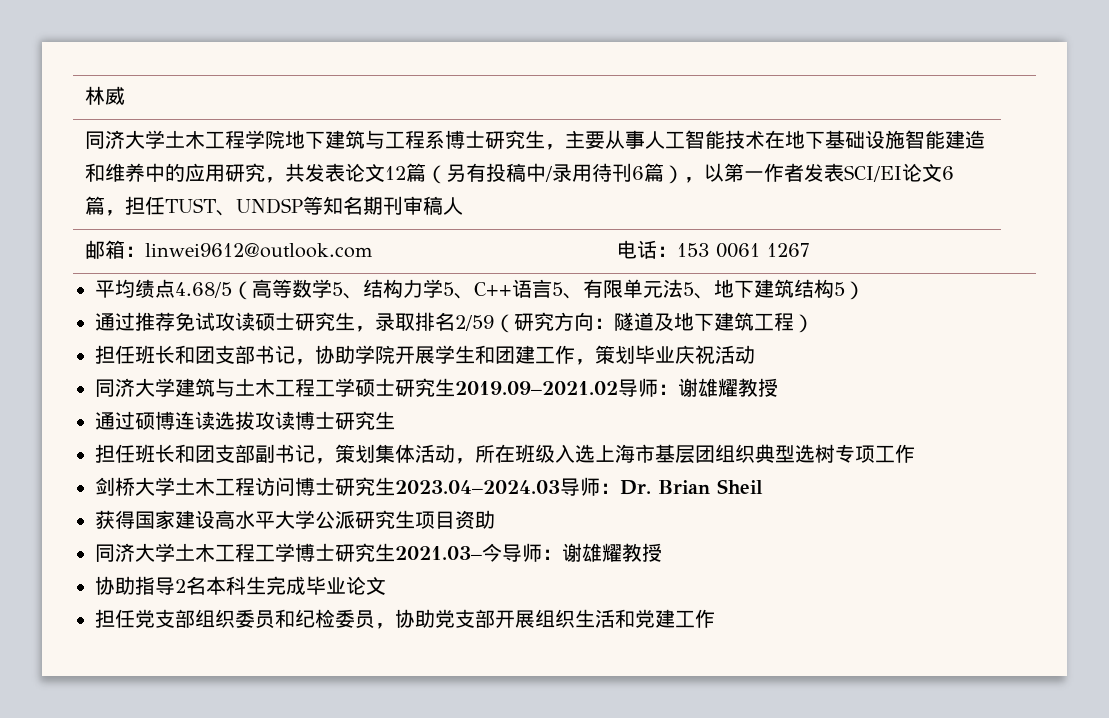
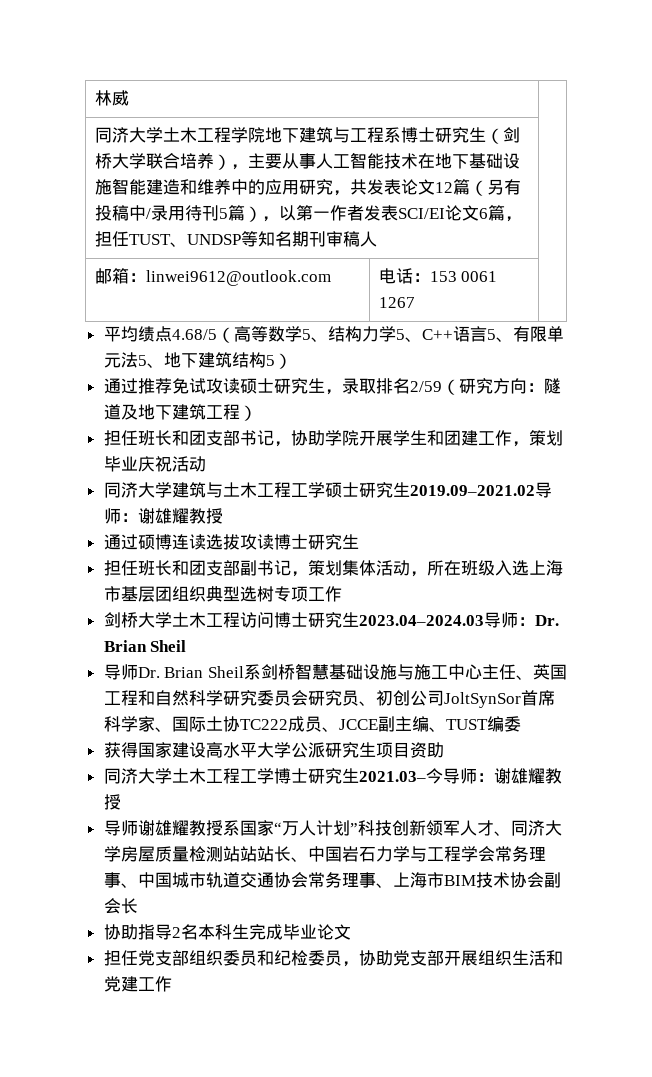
- 同济大学土木工程学院地下建筑与工程系博士研究生，主要从事人工智能技术在地下基础设施智能建造和维养中的应用研究，共发表论文12篇（另有投稿中/录用待刊6篇），以第一作者发表SCI/EI论文6篇，担任TUST、UNDSP等知名期刊审稿人
+ 同济大学土木工程学院地下建筑与工程系博士研究生（剑桥大学联合培养），主要从事人工智能技术在地下基础设施智能建造和维养中的应用研究，共发表论文12篇（另有投稿中/录用待刊5篇），以第一作者发表SCI/EI论文6篇，担任TUST、UNDSP等知名期刊审稿人
+ 导师Dr. Brian Sheil系剑桥智慧基础设施与施工中心主任、英国工程和自然科学研究委员会研究员、初创公司JoltSynSor首席科学家、国际土协TC222成员、JCCE副主编、TUST编委
+ 导师谢雄耀教授系国家“万人计划”科技创新领军人才、同济大学房屋质量检测站站站长、中国岩石力学与工程学会常务理事、中国城市轨道交通协会常务理事、上海市BIM技术协会副会长

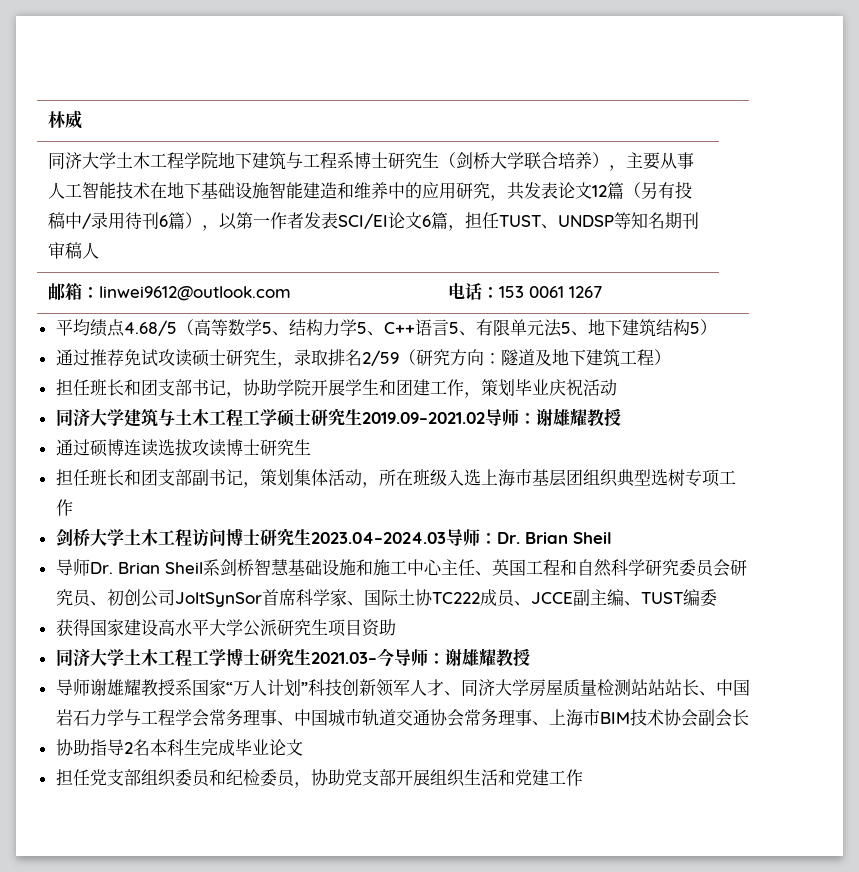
- 同济大学土木工程学院地下建筑与工程系博士研究生（剑桥大学联合培养），主要从事人工智能技术在地下基础设施智能建造和维养中的应用研究，共发表论文12篇（另有投稿中/录用待刊5篇），以第一作者发表SCI/EI论文6篇，担任TUST、UNDSP等知名期刊审稿人
+ 同济大学土木工程学院地下建筑与工程系博士研究生（剑桥大学联合培养），主要从事人工智能技术在地下基础设施智能建造和维养中的应用研究，共发表论文12篇（另有投稿中/录用待刊6篇），以第一作者发表SCI/EI论文6篇，担任TUST、UNDSP等知名期刊审稿人
- 导师Dr. Brian Sheil系剑桥智慧基础设施与施工中心主任、英国工程和自然科学研究委员会研究员、初创公司JoltSynSor首席科学家、国际土协TC222成员、JCCE副主编、TUST编委
+ 导师Dr. Brian Sheil系剑桥智慧基础设施和施工中心主任、英国工程和自然科学研究委员会研究员、初创公司JoltSynSor首席科学家、国际土协TC222成员、JCCE副主编、TUST编委

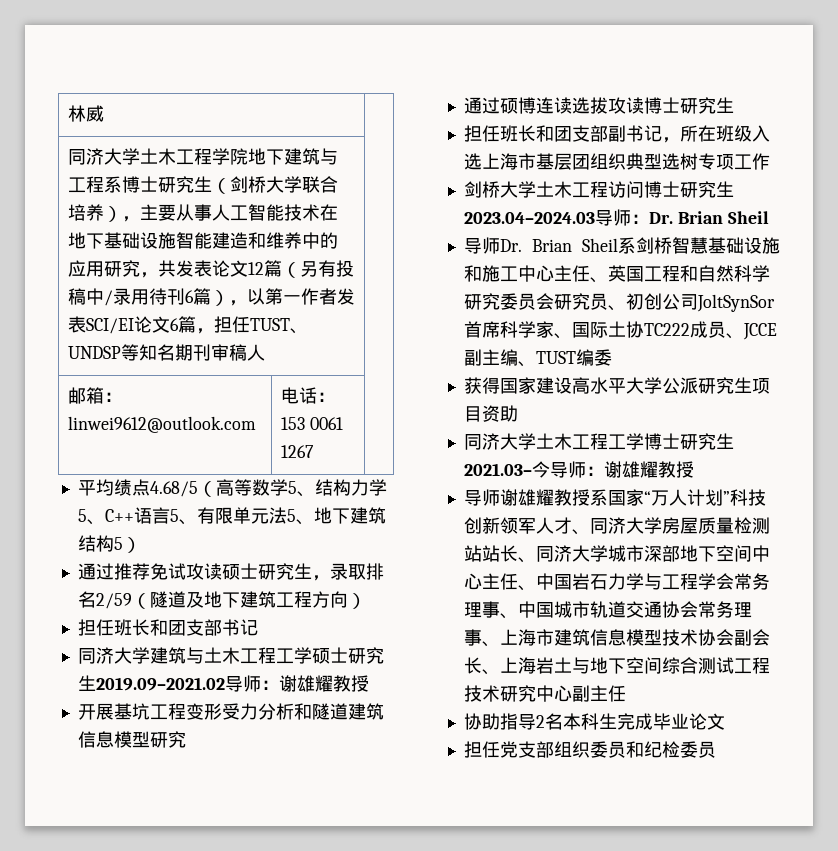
- 通过推荐免试攻读硕士研究生，录取排名2/59（研究方向：隧道及地下建筑工程）
+ 通过推荐免试攻读硕士研究生，录取排名2/59（隧道及地下建筑工程方向）
- 担任班长和团支部书记，协助学院开展学生和团建工作，策划毕业庆祝活动
+ 担任班长和团支部书记
+ 开展基坑工程变形受力分析和隧道建筑信息模型研究
- 担任班长和团支部副书记，策划集体活动，所在班级入选上海市基层团组织典型选树专项工作
+ 担任班长和团支部副书记，所在班级入选上海市基层团组织典型选树专项工作
- 导师谢雄耀教授系国家“万人计划”科技创新领军人才、同济大学房屋质量检测站站站长、中国岩石力学与工程学会常务理事、中国城市轨道交通协会常务理事、上海市BIM技术协会副会长
+ 导师谢雄耀教授系国家“万人计划”科技创新领军人才、同济大学房屋质量检测站站长、同济大学城市深部地下空间中心主任、中国岩石力学与工程学会常务理事、中国城市轨道交通协会常务理事、上海市建筑信息模型技术协会副会长、上海岩土与地下空间综合测试工程技术研究中心副主任
- 担任党支部组织委员和纪检委员，协助党支部开展组织生活和党建工作
+ 担任党支部组织委员和纪检委员

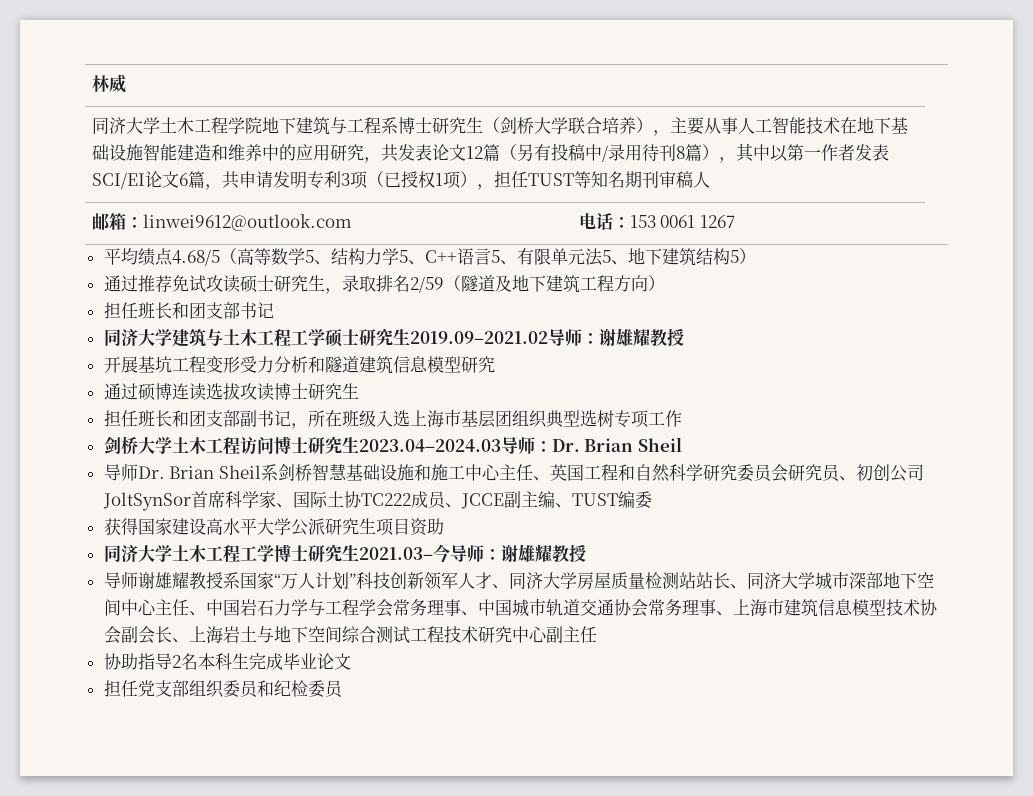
- 同济大学土木工程学院地下建筑与工程系博士研究生（剑桥大学联合培养），主要从事人工智能技术在地下基础设施智能建造和维养中的应用研究，共发表论文12篇（另有投稿中/录用待刊6篇），以第一作者发表SCI/EI论文6篇，担任TUST、UNDSP等知名期刊审稿人
+ 同济大学土木工程学院地下建筑与工程系博士研究生（剑桥大学联合培养），主要从事人工智能技术在地下基础设施智能建造和维养中的应用研究，共发表论文12篇（另有投稿中/录用待刊8篇），其中以第一作者发表SCI/EI论文6篇，共申请发明专利3项（已授权1项），担任TUST等知名期刊审稿人

